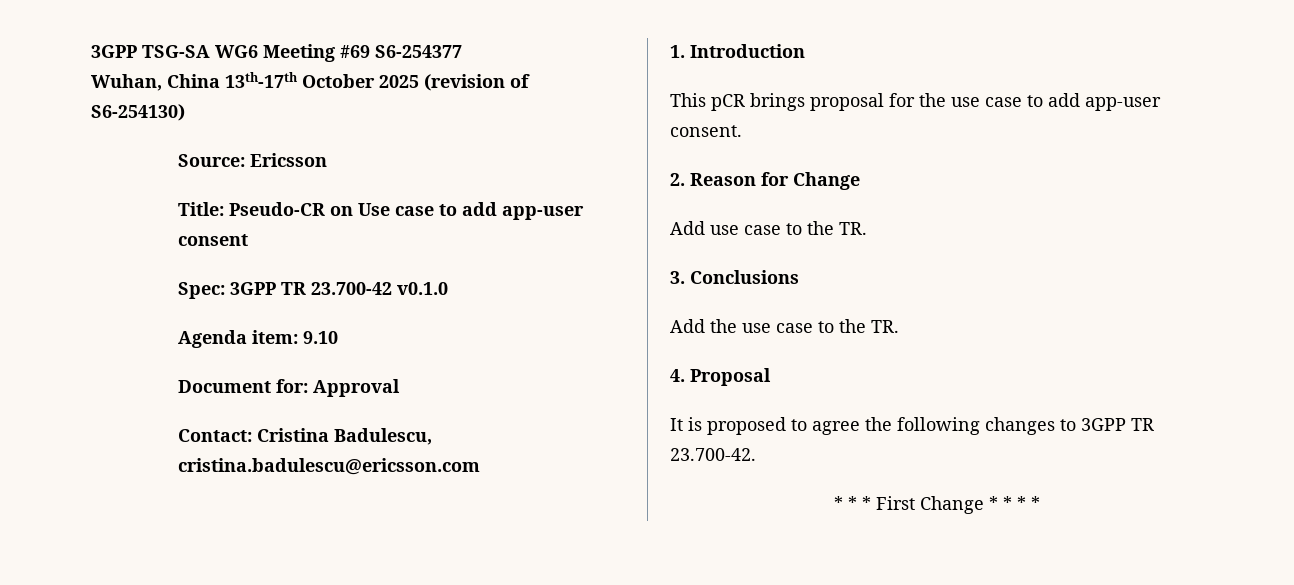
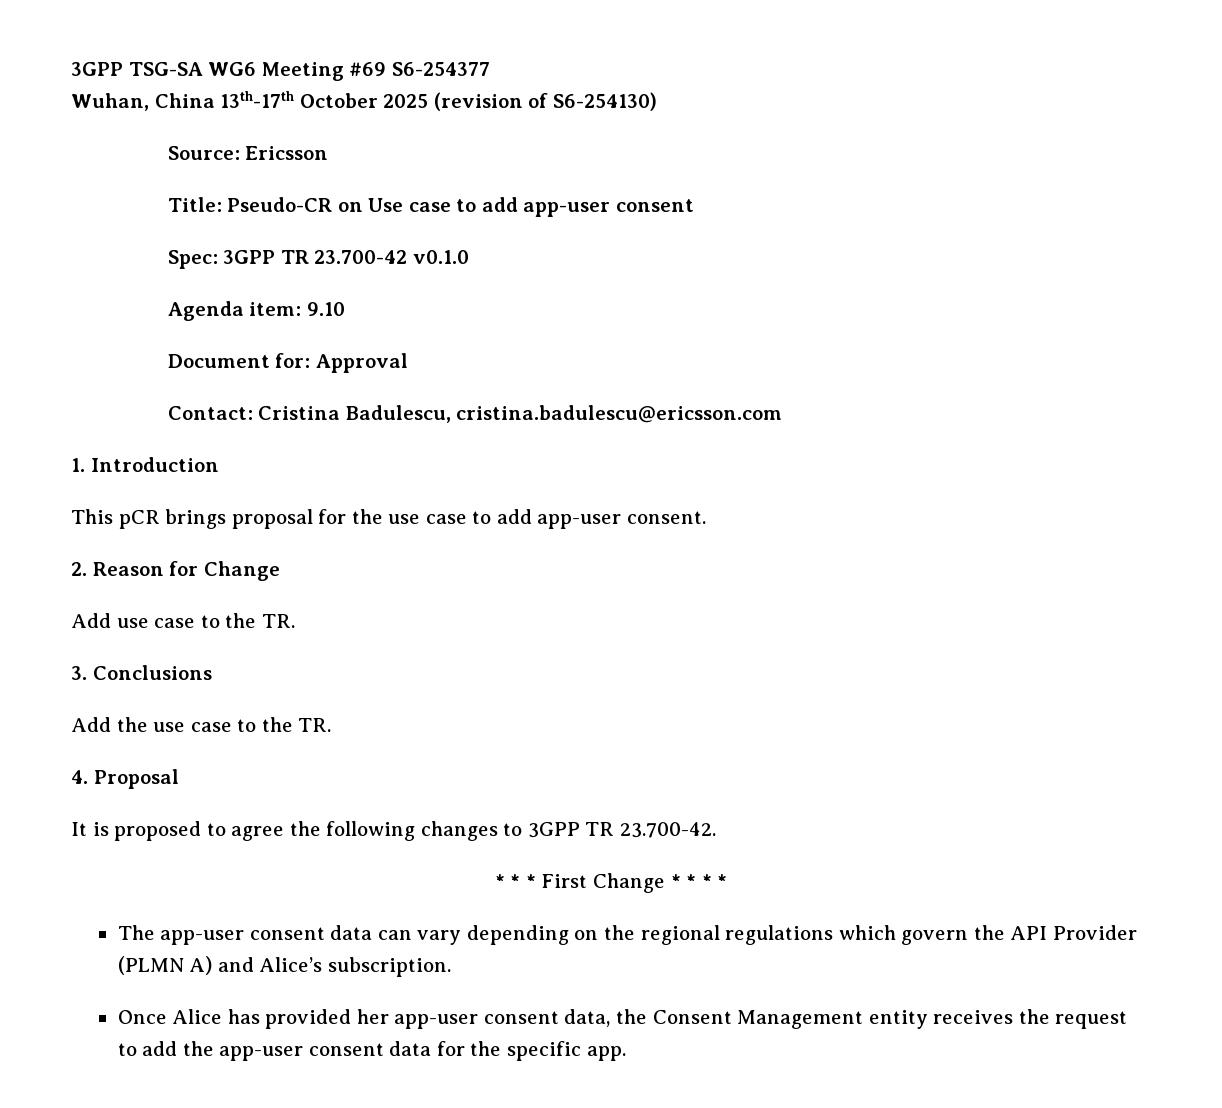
+ The app-user consent data can vary depending on the regional regulations which govern the API Provider (PLMN A) and Alice’s subscription.
+ Once Alice has provided her app-user consent data, the Consent Management entity receives the request to add the app-user consent data for the specific app.

